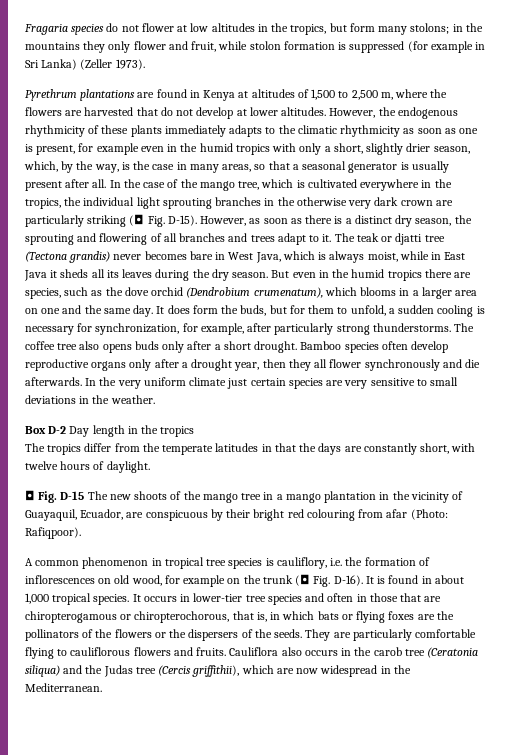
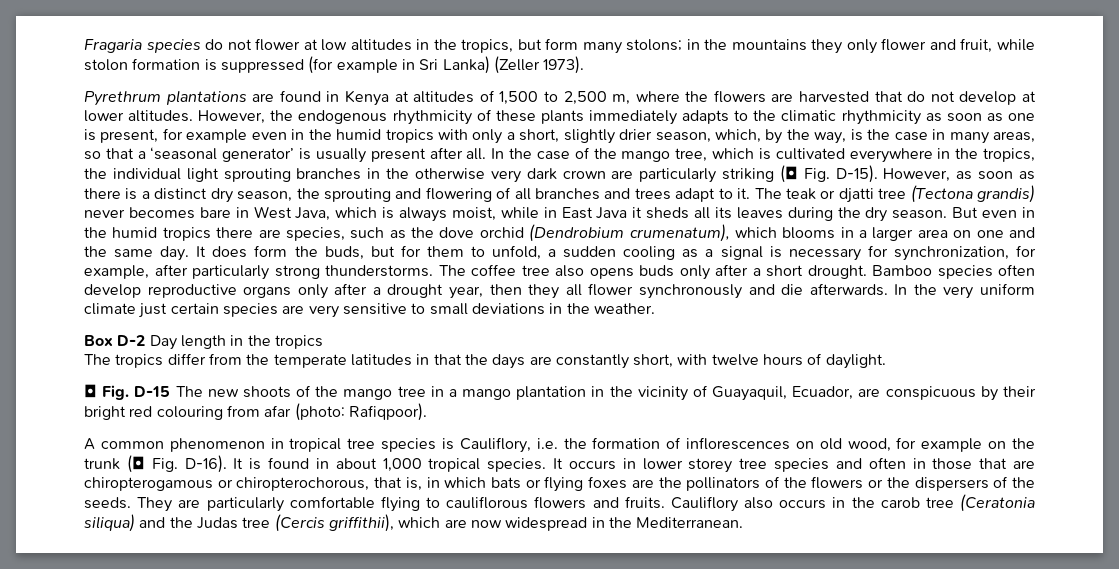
- However, the endogenous rhythmicity of these plants immediately adapts to the climatic rhythmicity as soon as one is present, for example even in the humid tropics with only a short, slightly drier season, which, by the way, is the case in many areas, so that a seasonal generator is usually present after all.
+ However, the endogenous rhythmicity of these plants immediately adapts to the climatic rhythmicity as soon as one is present, for example even in the humid tropics with only a short, slightly drier season, which, by the way, is the case in many areas, so that a ‘seasonal generator’ is usually present after all.
- It does form the buds, but for them to unfold, a sudden cooling is necessary for synchronization, for example, after particularly strong thunderstorms.
+ It does form the buds, but for them to unfold, a sudden cooling as a signal is necessary for synchronization, for example, after particularly strong thunderstorms.
- ◘ Fig. D-15 The new shoots of the mango tree in a mango plantation in the vicinity of Guayaquil, Ecuador, are conspicuous by their bright red colouring from afar (Photo: Rafiqpoor).
+ ◘ Fig. D-15 The new shoots of the mango tree in a mango plantation in the vicinity of Guayaquil, Ecuador, are conspicuous by their bright red colouring from afar (photo: Rafiqpoor).
- A common phenomenon in tropical tree species is cauliflory, i.e. the formation of inflorescences on old wood, for example on the trunk (◘ Fig. D-16).
+ A common phenomenon in tropical tree species is Cauliflory, i.e. the formation of inflorescences on old wood, for example on the trunk (◘ Fig. D-16).
- It occurs in lower-tier tree species and often in those that are chiropterogamous or chiropterochorous, that is, in which bats or flying foxes are the pollinators of the flowers or the dispersers of the seeds.
+ It occurs in lower storey tree species and often in those that are chiropterogamous or chiropterochorous, that is, in which bats or flying foxes are the pollinators of the flowers or the dispersers of the seeds.
- Cauliflora also occurs in the carob tree (Ceratonia siliqua) and the Judas tree (Cercis griffithii), which are now widespread in the Mediterranean.
+ Cauliflory also occurs in the carob tree (Ceratonia siliqua) and the Judas tree (Cercis griffithii), which are now widespread in the Mediterranean.

